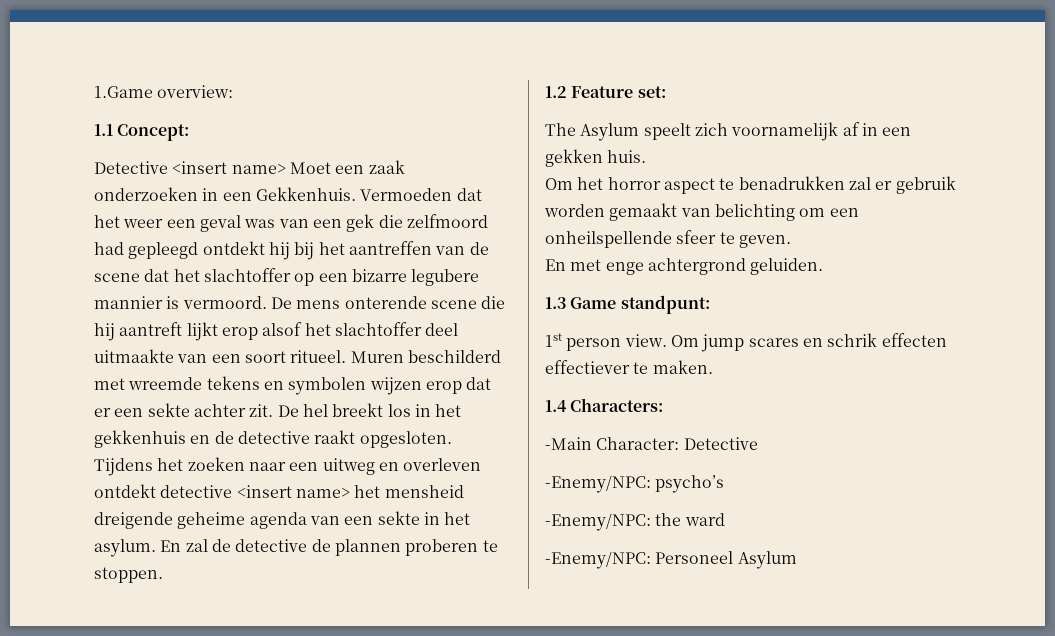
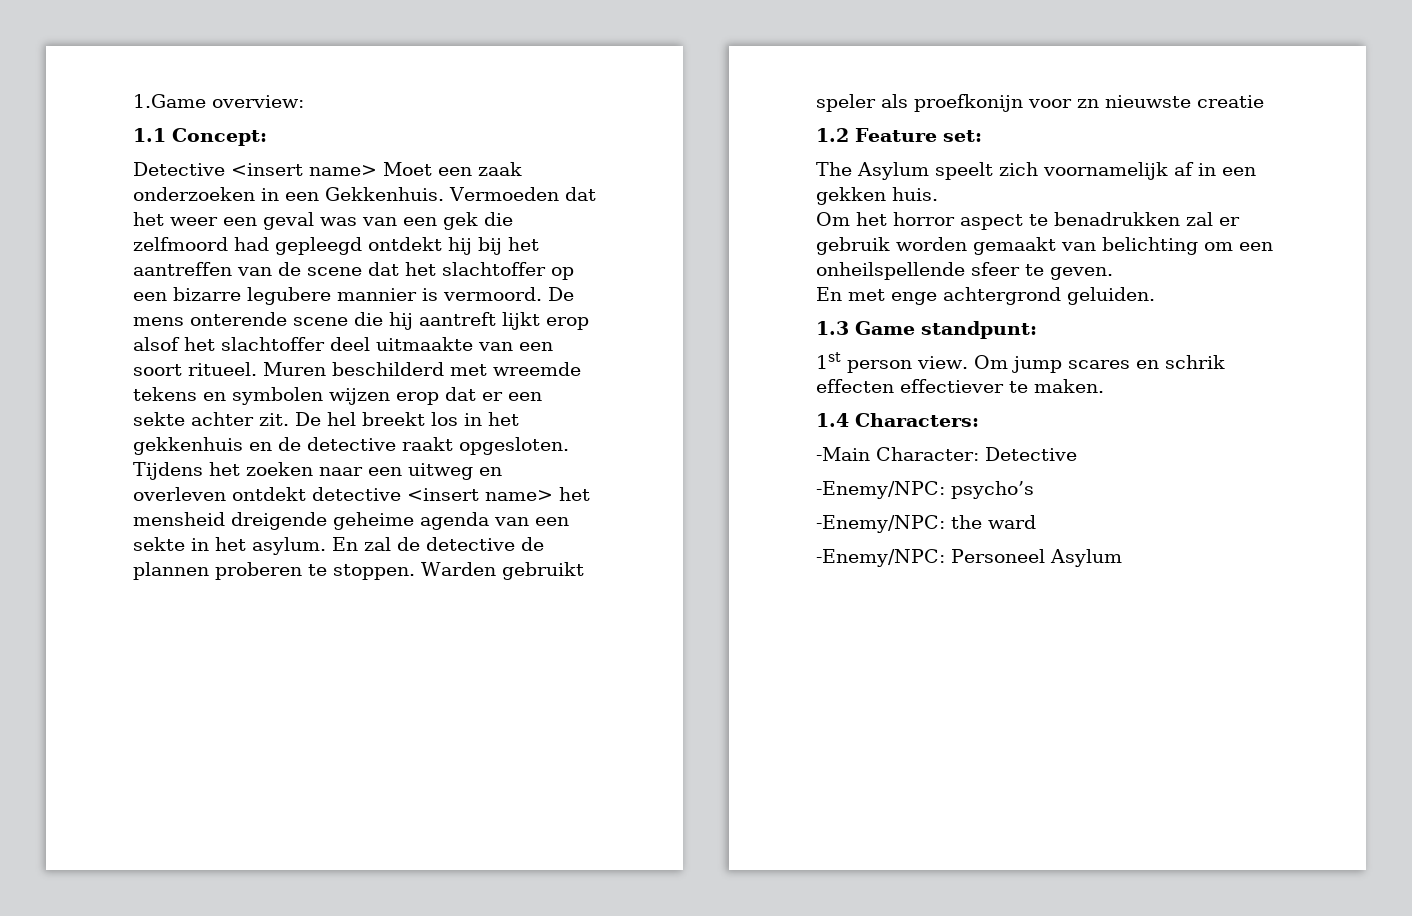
+ Warden gebruikt speler als proefkonijn voor zn nieuwste creatie

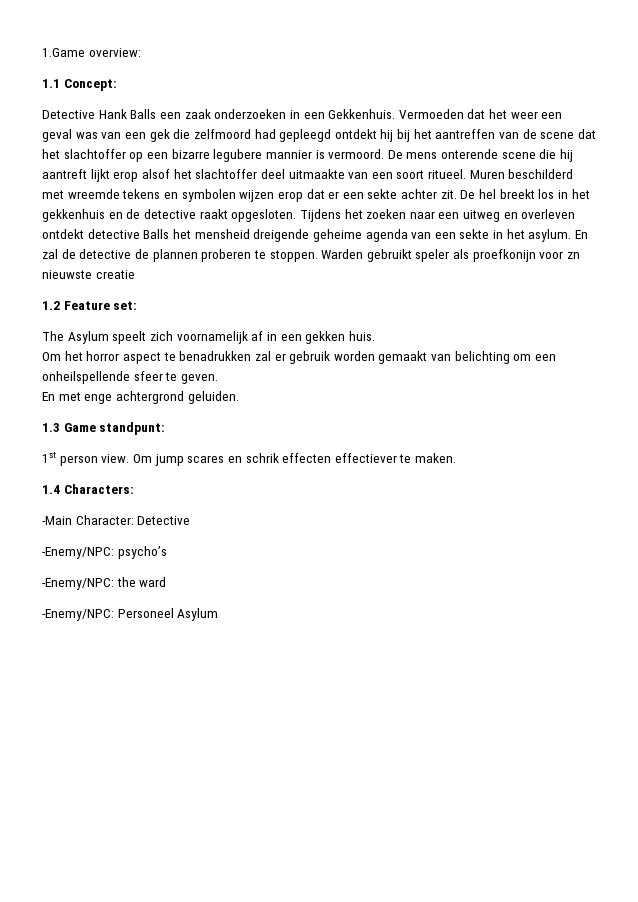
- Detective <insert name> Moet een zaak onderzoeken in een Gekkenhuis.
+ Detective Hank Balls een zaak onderzoeken in een Gekkenhuis.
- Tijdens het zoeken naar een uitweg en overleven ontdekt detective <insert name> het mensheid dreigende geheime agenda van een sekte in het asylum.
+ Tijdens het zoeken naar een uitweg en overleven ontdekt detective Balls het mensheid dreigende geheime agenda van een sekte in het asylum.

